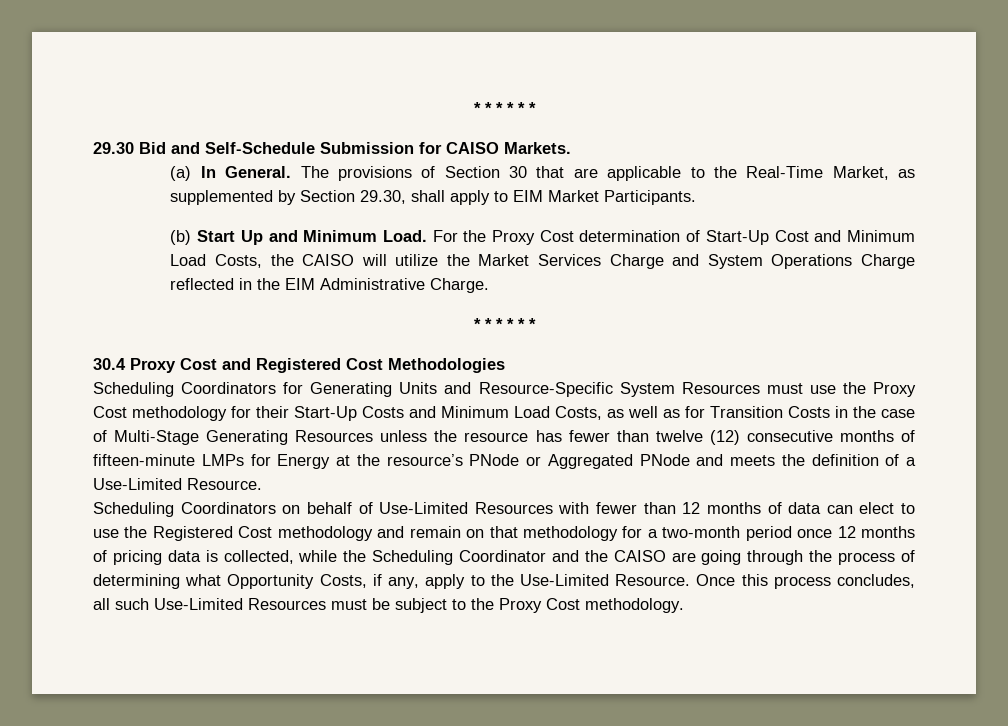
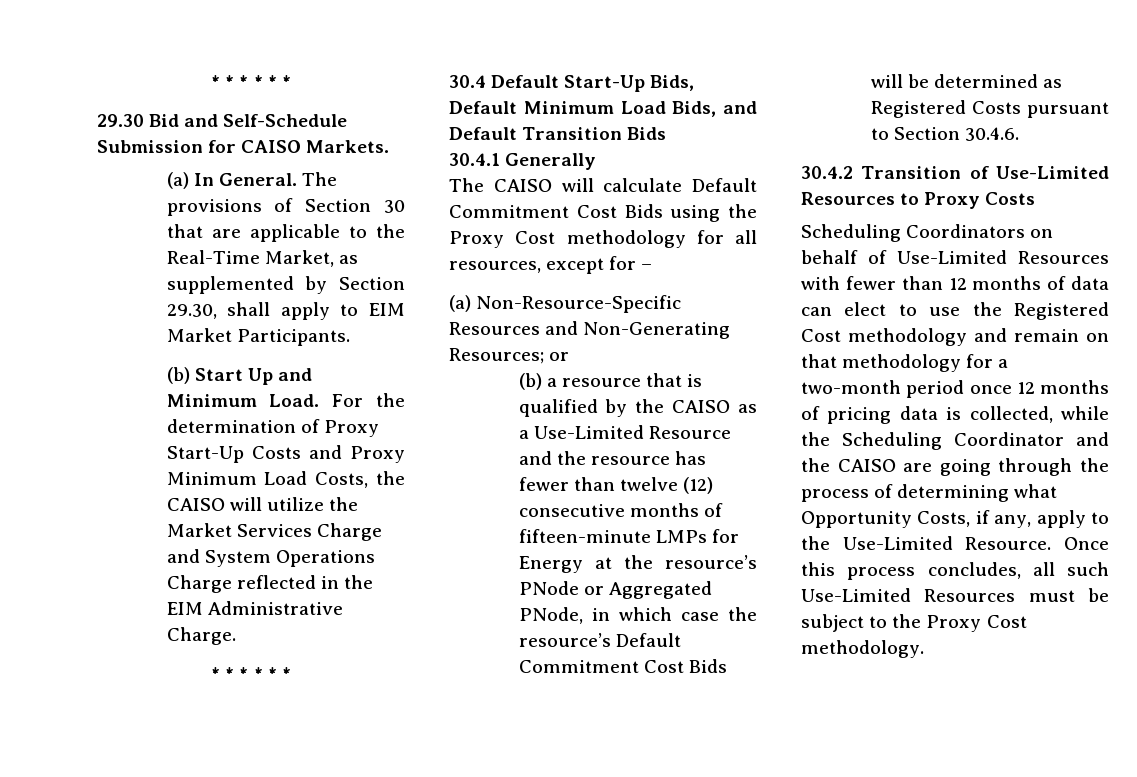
- For the Proxy Cost determination of Start-Up Cost and Minimum Load Costs, the CAISO will utilize the Market Services Charge and System Operations Charge reflected in the EIM Administrative Charge.
+ For the determination of Proxy Start-Up Costs and Proxy Minimum Load Costs, the CAISO will utilize the Market Services Charge and System Operations Charge reflected in the EIM Administrative Charge.
- 30.4 Proxy Cost and Registered Cost Methodologies
- Scheduling Coordinators for Generating Units and Resource-Specific System Resources must use the Proxy Cost methodology for their Start-Up Costs and Minimum Load Costs, as well as for Transition Costs in the case of Multi-Stage Generating Resources unless the resource has fewer than twelve (12) consecutive months of fifteen-minute LMPs for Energy at the resource’s PNode or Aggregated PNode and meets the definition of a Use-Limited Resource.
+ 30.4 Default Start-Up Bids, Default Minimum Load Bids, and Default Transition Bids
+ 30.4.1 Generally
+ The CAISO will calculate Default Commitment Cost Bids using the Proxy Cost methodology for all resources, except for –
+ (a) Non-Resource-Specific Resources and Non-Generating Resources; or
+ (b) a resource that is qualified by the CAISO as a Use-Limited Resource and the resource has fewer than twelve (12) consecutive months of fifteen-minute LMPs for Energy at the resource’s PNode or Aggregated PNode, in which case the resource’s Default Commitment Cost Bids will be determined as Registered Costs pursuant to Section 30.4.6.
+ 30.4.2 Transition of Use-Limited Resources to Proxy Costs

